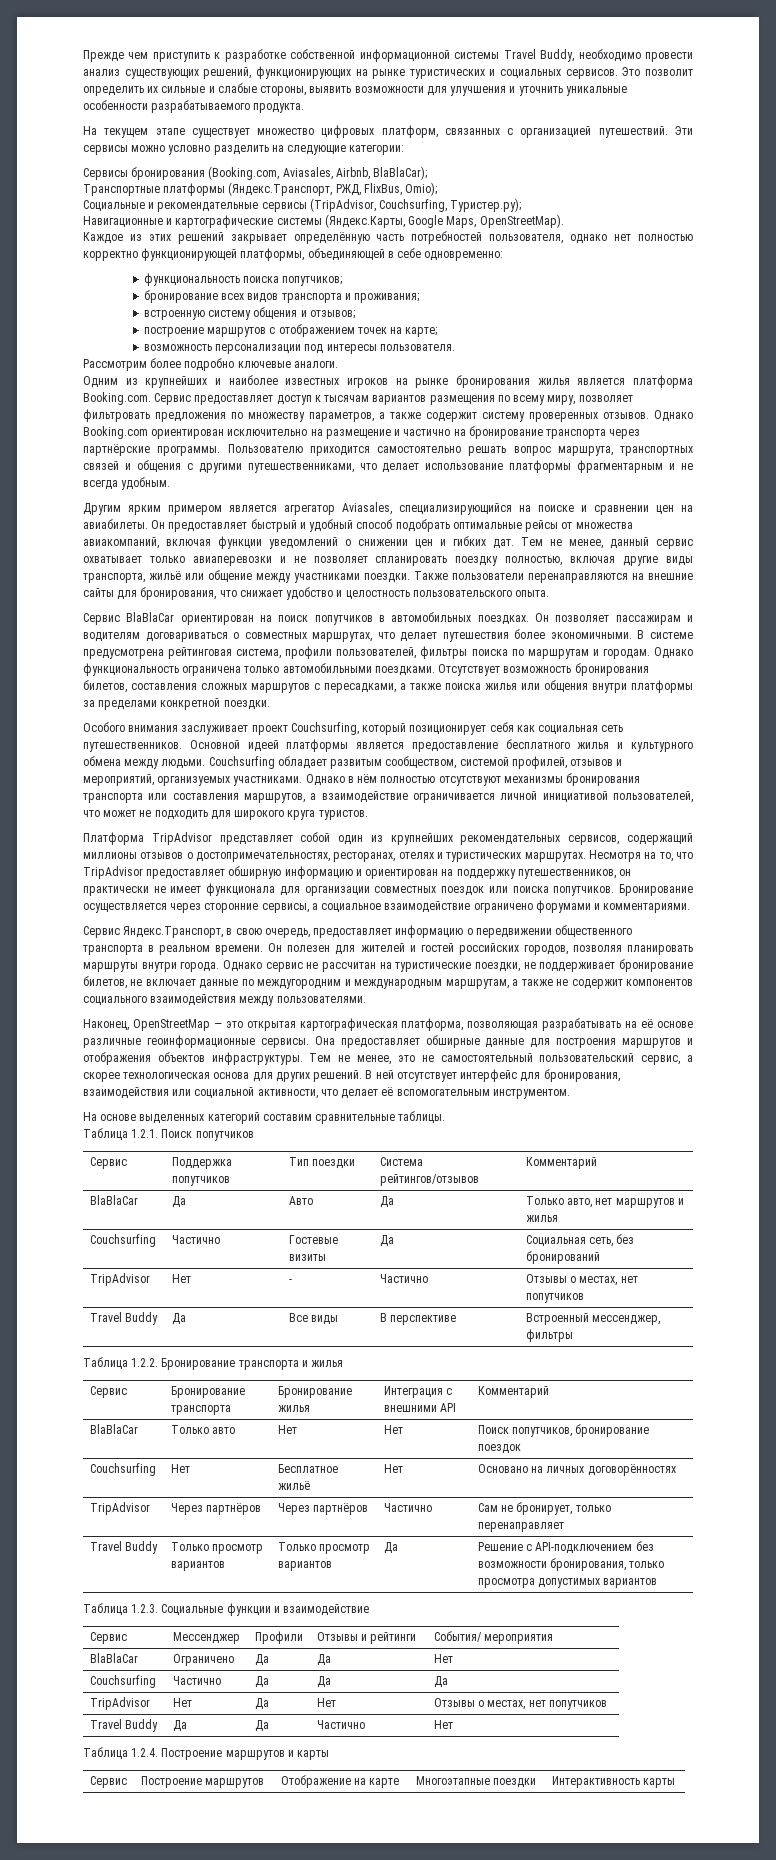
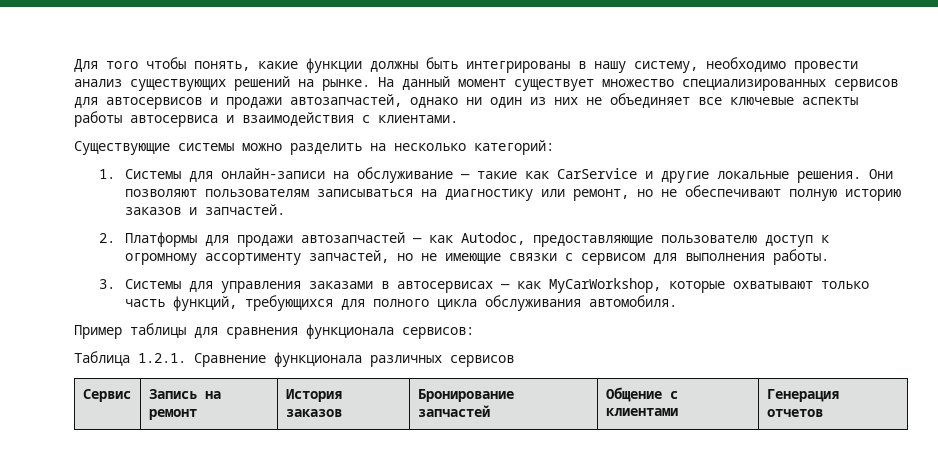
- Прежде чем приступить к разработке собственной информационной системы Travel Buddy, необходимо провести анализ существующих решений, функционирующих на рынке туристических и социальных сервисов. Это позволит определить их сильные и слабые стороны, выявить возможности для улучшения и уточнить уникальные особенности разрабатываемого продукта.
- На текущем этапе существует множество цифровых платформ, связанных с организацией путешествий. Эти сервисы можно условно разделить на следующие категории:
- Сервисы бронирования (Booking.com, Aviasales, Airbnb, BlaBlaCar);
- Транспортные платформы (Яндекс.Транспорт, РЖД, FlixBus, Omio);
- Социальные и рекомендательные сервисы (TripAdvisor, Couchsurfing, Туристер.ру);
- Навигационные и картографические системы (Яндекс.Карты, Google Maps, OpenStreetMap).
- Каждое из этих решений закрывает определённую часть потребностей пользователя, однако нет полностью корректно функционирующей платформы, объединяющей в себе одновременно:
- функциональность поиска попутчиков;
- бронирование всех видов транспорта и проживания;
- встроенную систему общения и отзывов;
- построение маршрутов с отображением точек на карте;
- возможность персонализации под интересы пользователя.
- Рассмотрим более подробно ключевые аналоги.
- Одним из крупнейших и наиболее известных игроков на рынке бронирования жилья является платформа Booking.com. Сервис предоставляет доступ к тысячам вариантов размещения по всему миру, позволяет фильтровать предложения по множеству параметров, а также содержит систему проверенных отзывов. Однако Booking.com ориентирован исключительно на размещение и частично на бронирование транспорта через партнёрские программы. Пользователю приходится самостоятельно решать вопрос маршрута, транспортных связей и общения с другими путешественниками, что делает использование платформы фрагментарным и не всегда удобным.
- Другим ярким примером является агрегатор Aviasales, специализирующийся на поиске и сравнении цен на авиабилеты. Он предоставляет быстрый и удобный способ подобрать оптимальные рейсы от множества авиакомпаний, включая функции уведомлений о снижении цен и гибких дат. Тем не менее, данный сервис охватывает только авиаперевозки и не позволяет спланировать поездку полностью, включая другие виды транспорта, жильё или общение между участниками поездки. Также пользователи перенаправляются на внешние сайты для бронирования, что снижает удобство и целостность пользовательского опыта.
- Сервис BlaBlaCar ориентирован на поиск попутчиков в автомобильных поездках. Он позволяет пассажирам и водителям договариваться о совместных маршрутах, что делает путешествия более экономичными. В системе предусмотрена рейтинговая система, профили пользователей, фильтры поиска по маршрутам и городам. Однако функциональность ограничена только автомобильными поездками. Отсутствует возможность бронирования билетов, составления сложных маршрутов с пересадками, а также поиска жилья или общения внутри платформы за пределами конкретной поездки.
- Особого внимания заслуживает проект Couchsurfing, который позиционирует себя как социальная сеть путешественников. Основной идеей платформы является предоставление бесплатного жилья и культурного обмена между людьми. Couchsurfing обладает развитым сообществом, системой профилей, отзывов и мероприятий, организуемых участниками. Однако в нём полностью отсутствуют механизмы бронирования транспорта или составления маршрутов, а взаимодействие ограничивается личной инициативой пользователей, что может не подходить для широкого круга туристов.
- Платформа TripAdvisor представляет собой один из крупнейших рекомендательных сервисов, содержащий миллионы отзывов о достопримечательностях, ресторанах, отелях и туристических маршрутах. Несмотря на то, что TripAdvisor предоставляет обширную информацию и ориентирован на поддержку путешественников, он практически не имеет функционала для организации совместных поездок или поиска попутчиков. Бронирование осуществляется через сторонние сервисы, а социальное взаимодействие ограничено форумами и комментариями.
- Сервис Яндекс.Транспорт, в свою очередь, предоставляет информацию о передвижении общественного транспорта в реальном времени. Он полезен для жителей и гостей российских городов, позволяя планировать маршруты внутри города. Однако сервис не рассчитан на туристические поездки, не поддерживает бронирование билетов, не включает данные по междугородним и международным маршрутам, а также не содержит компонентов социального взаимодействия между пользователями.
- Наконец, OpenStreetMap — это открытая картографическая платформа, позволяющая разрабатывать на её основе различные геоинформационные сервисы. Она предоставляет обширные данные для построения маршрутов и отображения объектов инфраструктуры. Тем не менее, это не самостоятельный пользовательский сервис, а скорее технологическая основа для других решений. В ней отсутствует интерфейс для бронирования, взаимодействия или социальной активности, что делает её вспомогательным инструментом.
- На основе выделенных категорий составим сравнительные таблицы.
- Таблица 1.2.1. Поиск попутчиков
- Сервис | Поддержка попутчиков | Тип поездки | Система рейтингов/отзывов | Комментарий
- BlaBlaCar | Да | Авто | Да | Только авто, нет маршрутов и жилья
- Couchsurfing | Частично | Гостевые визиты | Да | Социальная сеть, без бронирований
- TripAdvisor | Нет | - | Частично | Отзывы о местах, нет попутчиков
- Travel Buddy | Да | Все виды | В перспективе | Встроенный мессенджер, фильтры
- Таблица 1.2.2. Бронирование транспорта и жилья
- Сервис | Бронирование транспорта | Бронирование жилья | Интеграция с внешними API | Комментарий
- BlaBlaCar | Только авто | Нет | Нет | Поиск попутчиков, бронирование поездок
- Couchsurfing | Нет | Бесплатное жильё | Нет | Основано на личных договорённостях
- TripAdvisor | Через партнёров | Через партнёров | Частично | Сам не бронирует, только перенаправляет
- Travel Buddy | Только просмотр вариантов | Только просмотр вариантов | Да | Решение с API-подключением без возможности бронирования, только просмотра допустимых вариантов
- Таблица 1.2.3. Социальные функции и взаимодействие
- Сервис | Мессенджер | Профили | Отзывы и рейтинги | События/ мероприятия
- BlaBlaCar | Ограничено | Да | Да | Нет
- Couchsurfing | Частично | Да | Да | Да
- TripAdvisor | Нет | Да | Нет | Отзывы о местах, нет попутчиков
- Travel Buddy | Да | Да | Частично | Нет
- Таблица 1.2.4. Построение маршрутов и карты
- Сервис | Построение маршрутов | Отображение на карте | Многоэтапные поездки | Интерактивность карты
+ Для того чтобы понять, какие функции должны быть интегрированы в нашу систему, необходимо провести анализ существующих решений на рынке. На данный момент существует множество специализированных сервисов для автосервисов и продажи автозапчастей, однако ни один из них не объединяет все ключевые аспекты работы автосервиса и взаимодействия с клиентами.
+ Существующие системы можно разделить на несколько категорий:
+ 1. Системы для онлайн-записи на обслуживание — такие как CarService и другие локальные решения. Они позволяют пользователям записываться на диагностику или ремонт, но не обеспечивают полную историю заказов и запчастей.
+ 2. Платформы для продажи автозапчастей — как Autodoc, предоставляющие пользователю доступ к огромному ассортименту запчастей, но не имеющие связки с сервисом для выполнения работы.
+ 3. Системы для управления заказами в автосервисах — как MyCarWorkshop, которые охватывают только часть функций, требующихся для полного цикла обслуживания автомобиля.
+ Пример таблицы для сравнения функционала сервисов:
+ Таблица 1.2.1. Сравнение функционала различных сервисов
+ Сервис | Запись на ремонт | История заказов | Бронирование запчастей | Общение с клиентами | Генерация отчетов

